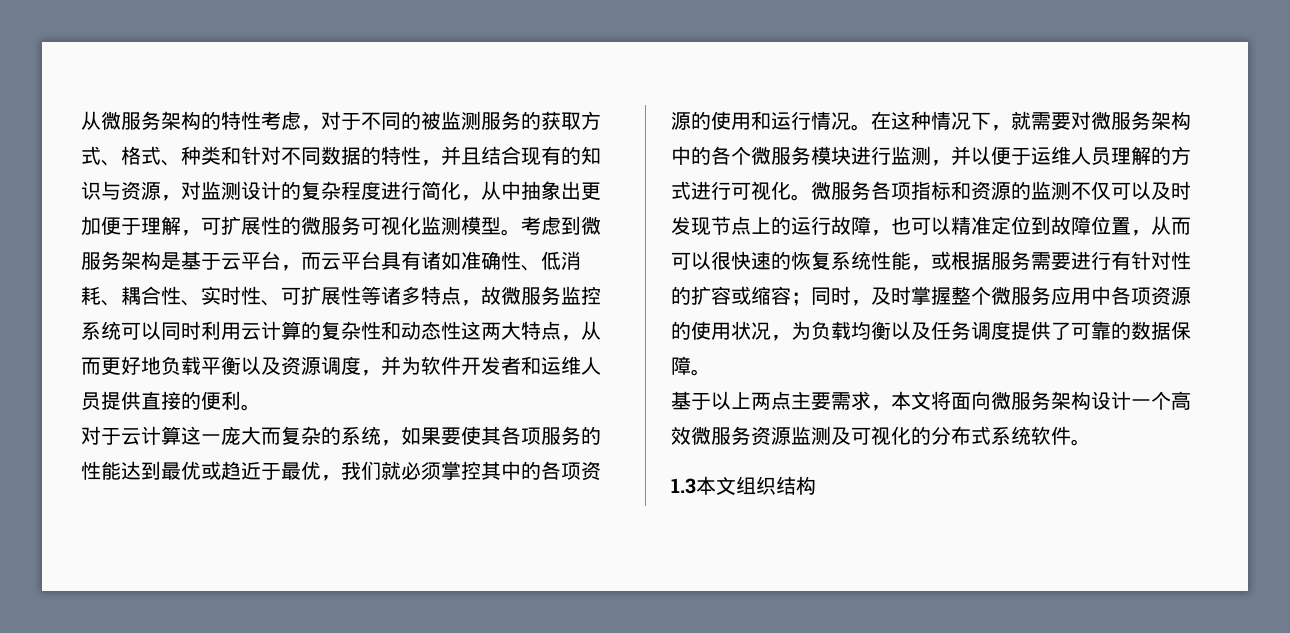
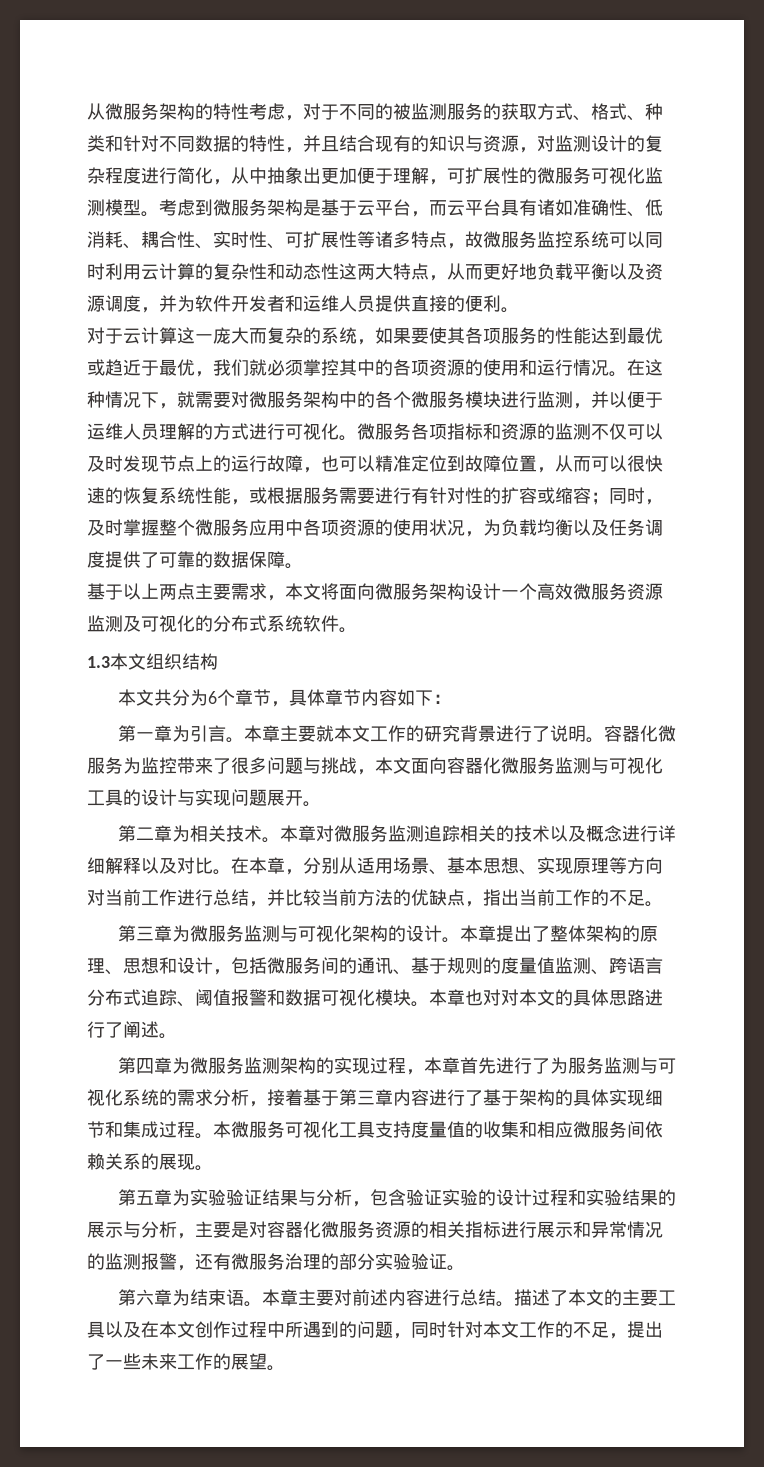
+ 本文共分为6个章节，具体章节内容如下：
+ 第一章为引言。本章主要就本文工作的研究背景进行了说明。容器化微服务为监控带来了很多问题与挑战，本文面向容器化微服务监测与可视化工具的设计与实现问题展开。
+ 第二章为相关技术。本章对微服务监测追踪相关的技术以及概念进行详细解释以及对比。在本章，分别从适用场景、基本思想、实现原理等方向对当前工作进行总结，并比较当前方法的优缺点，指出当前工作的不足。
+ 第三章为微服务监测与可视化架构的设计。本章提出了整体架构的原理、思想和设计，包括微服务间的通讯、基于规则的度量值监测、跨语言分布式追踪、阈值报警和数据可视化模块。本章也对对本文的具体思路进行了阐述。
+ 第四章为微服务监测架构的实现过程，本章首先进行了为服务监测与可视化系统的需求分析，接着基于第三章内容进行了基于架构的具体实现细节和集成过程。本微服务可视化工具支持度量值的收集和相应微服务间依赖关系的展现。
+ 第五章为实验验证结果与分析，包含验证实验的设计过程和实验结果的展示与分析，主要是对容器化微服务资源的相关指标进行展示和异常情况的监测报警，还有微服务治理的部分实验验证。
+ 第六章为结束语。本章主要对前述内容进行总结。描述了本文的主要工具以及在本文创作过程中所遇到的问题，同时针对本文工作的不足，提出了一些未来工作的展望。

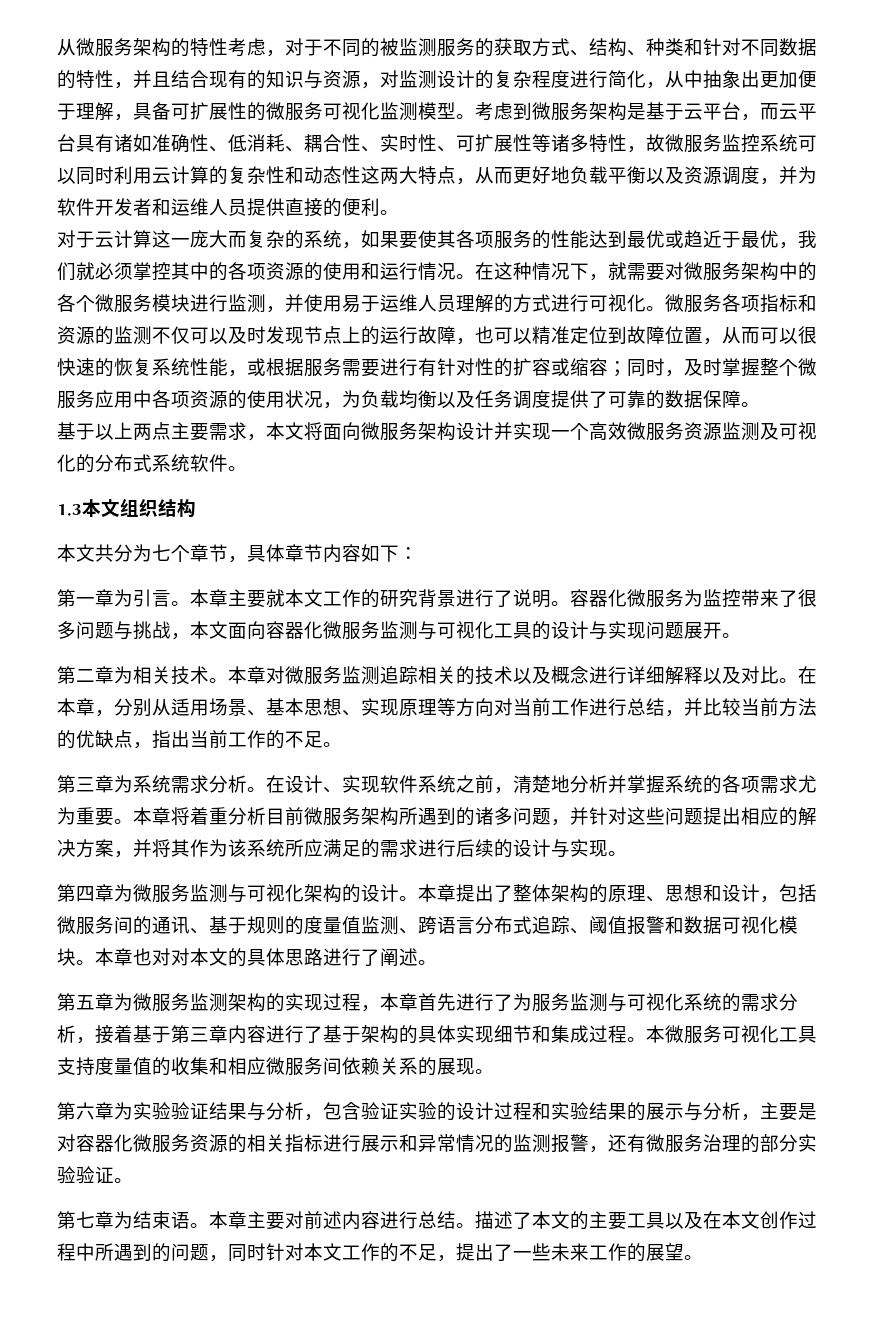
- 从微服务架构的特性考虑，对于不同的被监测服务的获取方式、格式、种类和针对不同数据的特性，并且结合现有的知识与资源，对监测设计的复杂程度进行简化，从中抽象出更加便于理解，可扩展性的微服务可视化监测模型。
+ 从微服务架构的特性考虑，对于不同的被监测服务的获取方式、结构、种类和针对不同数据的特性，并且结合现有的知识与资源，对监测设计的复杂程度进行简化，从中抽象出更加便于理解，具备可扩展性的微服务可视化监测模型。
- 考虑到微服务架构是基于云平台，而云平台具有诸如准确性、低消耗、耦合性、实时性、可扩展性等诸多特点，故微服务监控系统可以同时利用云计算的复杂性和动态性这两大特点，从而更好地负载平衡以及资源调度，并为软件开发者和运维人员提供直接的便利。
+ 考虑到微服务架构是基于云平台，而云平台具有诸如准确性、低消耗、耦合性、实时性、可扩展性等诸多特性，故微服务监控系统可以同时利用云计算的复杂性和动态性这两大特点，从而更好地负载平衡以及资源调度，并为软件开发者和运维人员提供直接的便利。
- 在这种情况下，就需要对微服务架构中的各个微服务模块进行监测，并以便于运维人员理解的方式进行可视化。
+ 在这种情况下，就需要对微服务架构中的各个微服务模块进行监测，并使用易于运维人员理解的方式进行可视化。
- 基于以上两点主要需求，本文将面向微服务架构设计一个高效微服务资源监测及可视化的分布式系统软件。
+ 基于以上两点主要需求，本文将面向微服务架构设计并实现一个高效微服务资源监测及可视化的分布式系统软件。
- 本文共分为6个章节，具体章节内容如下：
+ 本文共分为七个章节，具体章节内容如下：
- 第三章为微服务监测与可视化架构的设计。
+ 第三章为系统需求分析。在设计、实现软件系统之前，清楚地分析并掌握系统的各项需求尤为重要。本章将着重分析目前微服务架构所遇到的诸多问题，并针对这些问题提出相应的解决方案，并将其作为该系统所应满足的需求进行后续的设计与实现。
+ 第四章为微服务监测与可视化架构的设计。
- 第四章为微服务监测架构的实现过程，本章首先进行了为服务监测与可视化系统的需求分析，接着基于第三章内容进行了基于架构的具体实现细节和集成过程。
+ 第五章为微服务监测架构的实现过程，本章首先进行了为服务监测与可视化系统的需求分析，接着基于第三章内容进行了基于架构的具体实现细节和集成过程。
- 第五章为实验验证结果与分析，包含验证实验的设计过程和实验结果的展示与分析，主要是对容器化微服务资源的相关指标进行展示和异常情况的监测报警，还有微服务治理的部分实验验证。
+ 第六章为实验验证结果与分析，包含验证实验的设计过程和实验结果的展示与分析，主要是对容器化微服务资源的相关指标进行展示和异常情况的监测报警，还有微服务治理的部分实验验证。
- 第六章为结束语。
+ 第七章为结束语。

